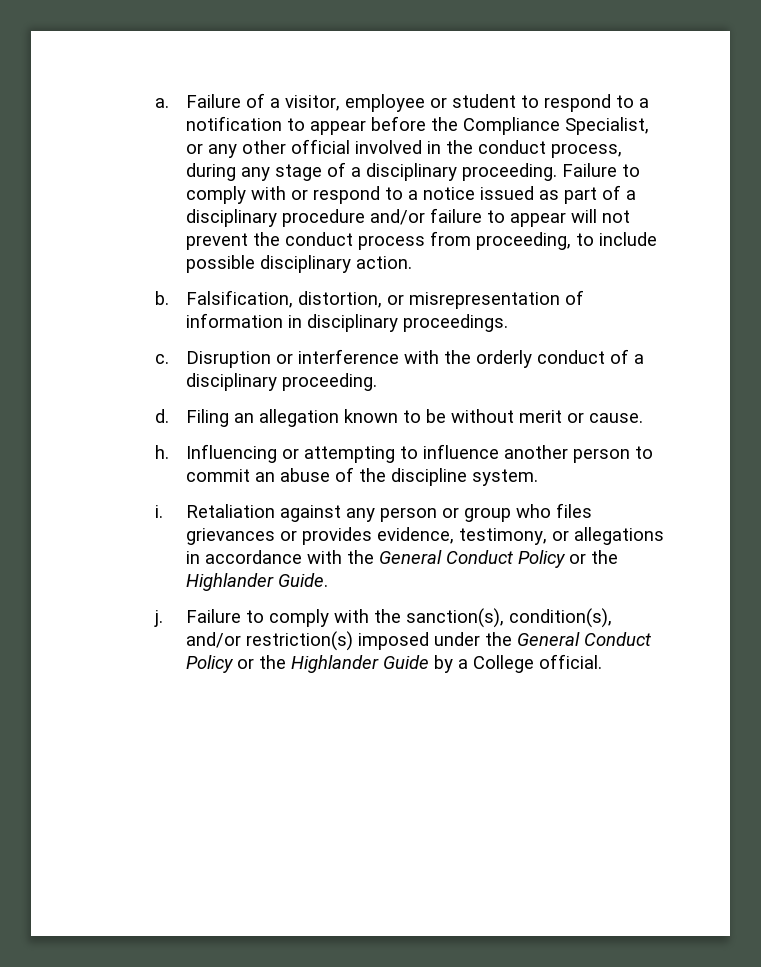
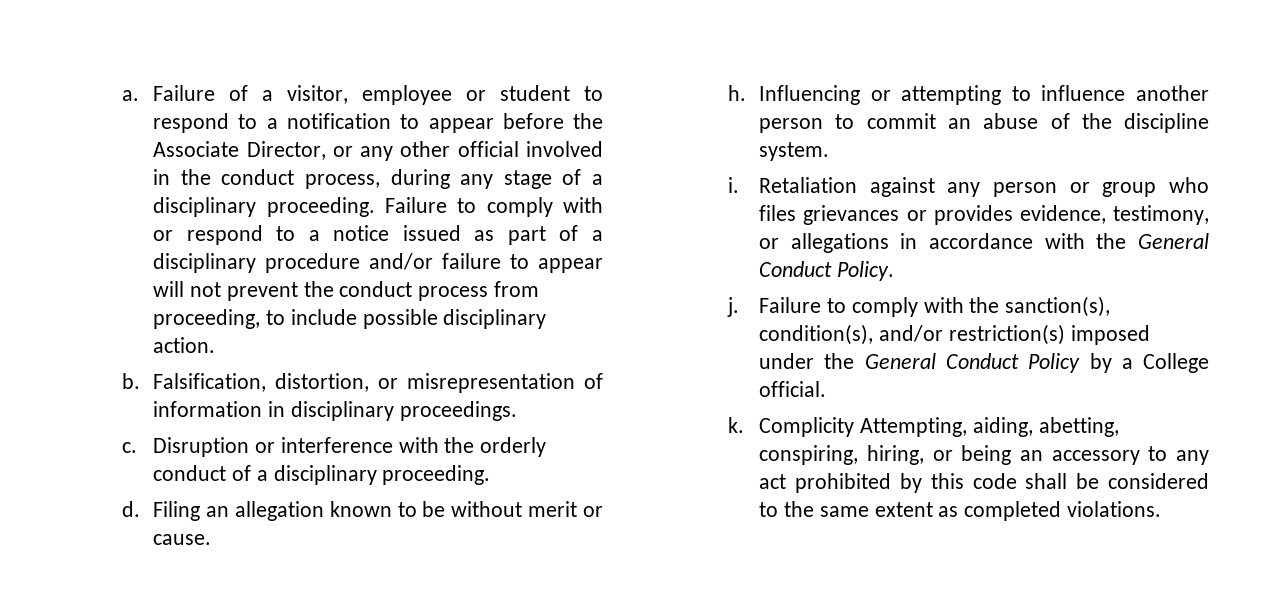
- Failure of a visitor, employee or student to respond to a notification to appear before the Compliance Specialist, or any other official involved in the conduct process, during any stage of a disciplinary proceeding.
+ Failure of a visitor, employee or student to respond to a notification to appear before the Associate Director, or any other official involved in the conduct process, during any stage of a disciplinary proceeding.
- Retaliation against any person or group who files grievances or provides evidence, testimony, or allegations in accordance with the General Conduct Policy or the Highlander Guide.
+ Retaliation against any person or group who files grievances or provides evidence, testimony, or allegations in accordance with the General Conduct Policy.
- Failure to comply with the sanction(s), condition(s), and/or restriction(s) imposed under the General Conduct Policy or the Highlander Guide by a College official.
+ Failure to comply with the sanction(s), condition(s), and/or restriction(s) imposed under the General Conduct Policy by a College official.
+ k. Complicity Attempting, aiding, abetting, conspiring, hiring, or being an accessory to any act prohibited by this code shall be considered to the same extent as completed violations.

